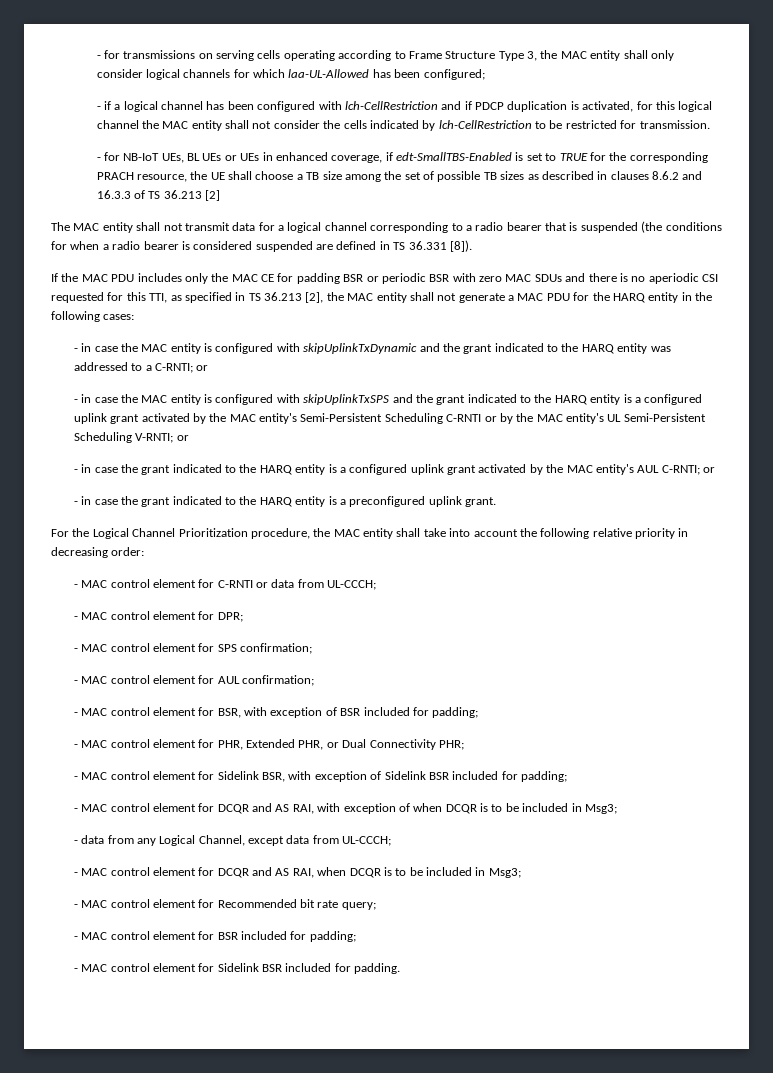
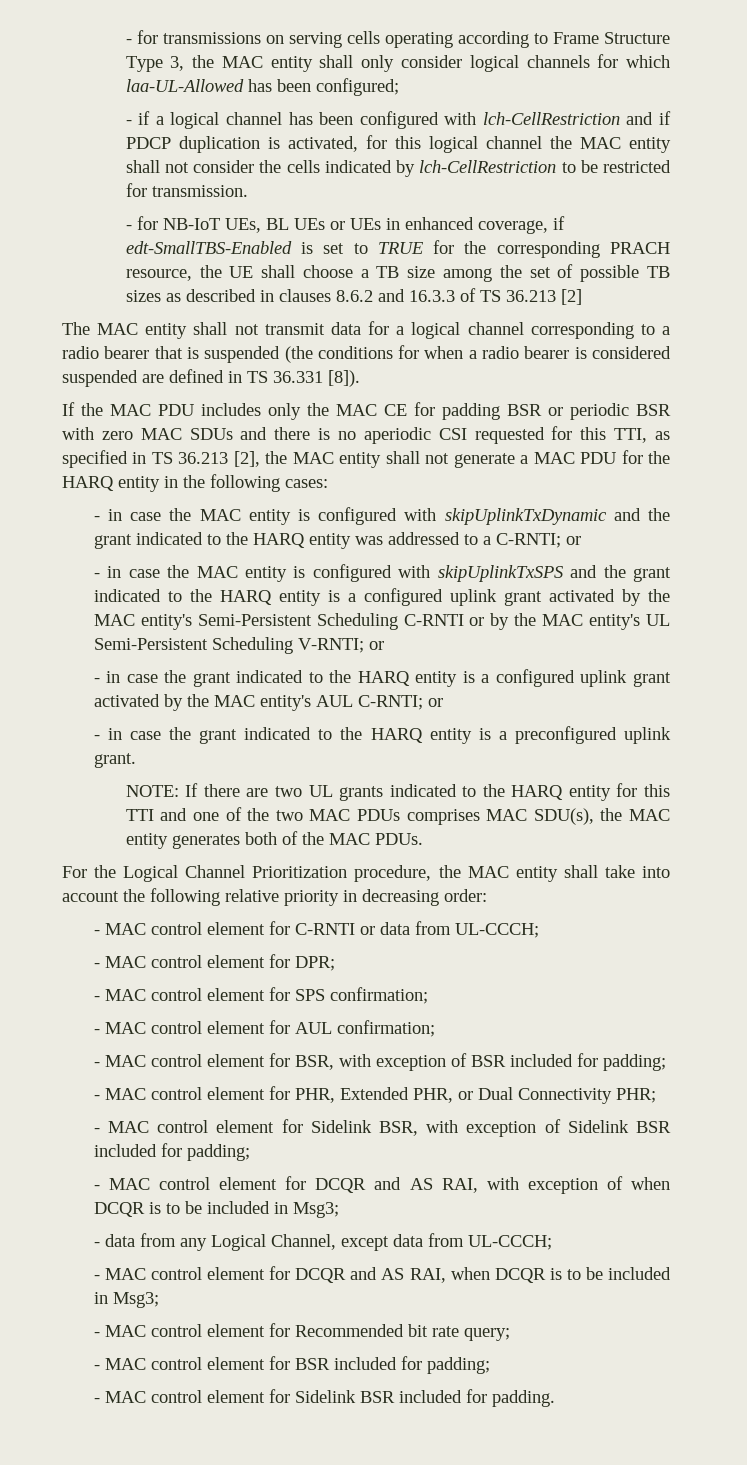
+ NOTE: If there are two UL grants indicated to the HARQ entity for this TTI and one of the two MAC PDUs comprises MAC SDU(s), the MAC entity generates both of the MAC PDUs.

